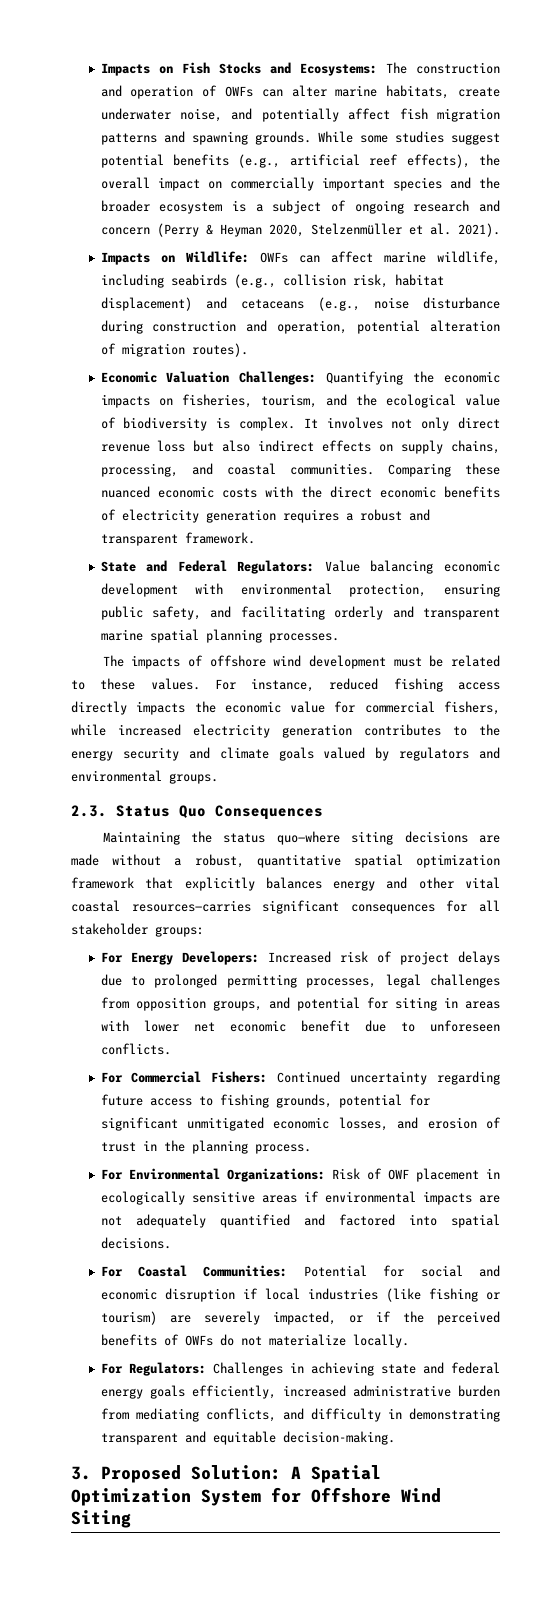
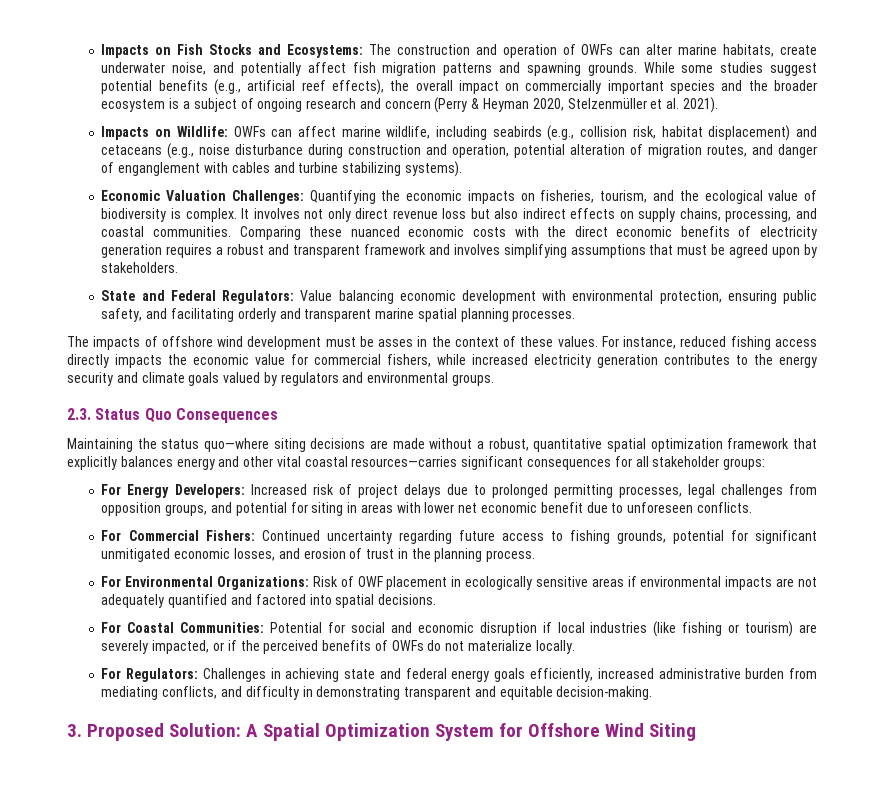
- Impacts on Wildlife: OWFs can affect marine wildlife, including seabirds (e.g., collision risk, habitat displacement) and cetaceans (e.g., noise disturbance during construction and operation, potential alteration of migration routes).
+ Impacts on Wildlife: OWFs can affect marine wildlife, including seabirds (e.g., collision risk, habitat displacement) and cetaceans (e.g., noise disturbance during construction and operation, potential alteration of migration routes, and danger of enganglement with cables and turbine stabilizing systems).
- Comparing these nuanced economic costs with the direct economic benefits of electricity generation requires a robust and transparent framework.
+ Comparing these nuanced economic costs with the direct economic benefits of electricity generation requires a robust and transparent framework and involves simplifying assumptions that must be agreed upon by stakeholders.
- The impacts of offshore wind development must be related to these values.
+ The impacts of offshore wind development must be asses in the context of these values.

